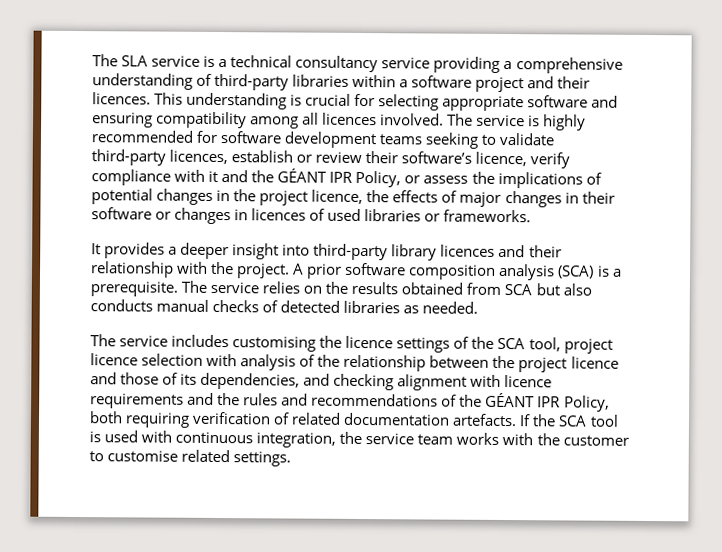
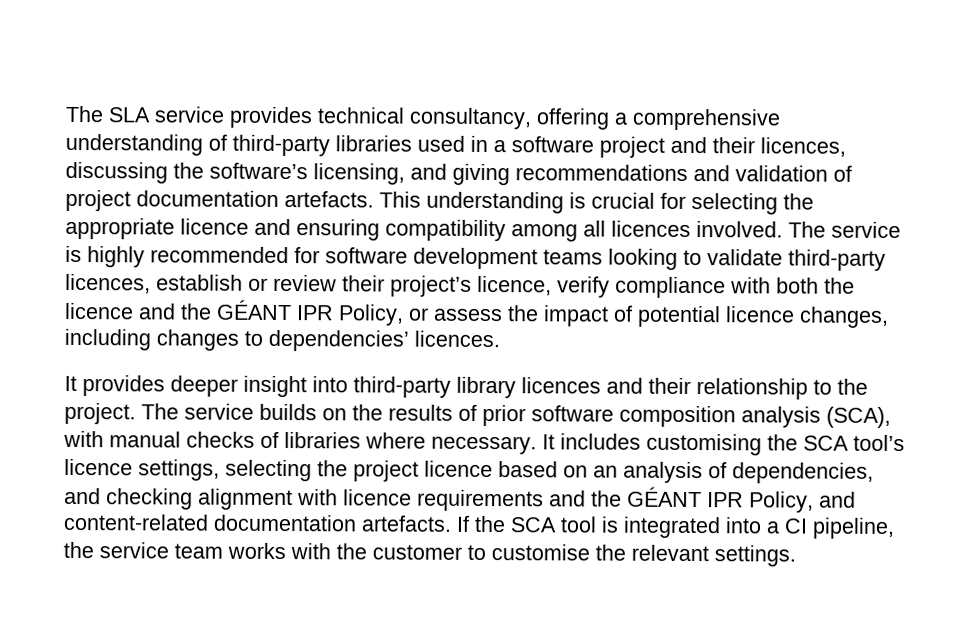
- The SLA service is a technical consultancy service providing a comprehensive understanding of third-party libraries within a software project and their licences.
+ The SLA service provides technical consultancy, offering a comprehensive understanding of third-party libraries used in a software project and their licences, discussing the software’s licensing, and giving recommendations and validation of project documentation artefacts.
- This understanding is crucial for selecting appropriate software and ensuring compatibility among all licences involved.
+ This understanding is crucial for selecting the appropriate licence and ensuring compatibility among all licences involved.
- The service is highly recommended for software development teams seeking to validate third-party licences, establish or review their software’s licence, verify compliance with it and the GÉANT IPR Policy, or assess the implications of potential changes in the project licence, the effects of major changes in their software or changes in licences of used libraries or frameworks.
+ The service is highly recommended for software development teams looking to validate third-party licences, establish or review their project’s licence, verify compliance with both the licence and the GÉANT IPR Policy, or assess the impact of potential licence changes, including changes to dependencies’ licences.
- It provides a deeper insight into third-party library licences and their relationship with the project.
+ It provides deeper insight into third-party library licences and their relationship to the project.
- A prior software composition analysis (SCA) is a prerequisite. The service relies on the results obtained from SCA but also conducts manual checks of detected libraries as needed.
- The service includes customising the licence settings of the SCA tool, project licence selection with analysis of the relationship between the project licence and those of its dependencies, and checking alignment with licence requirements and the rules and recommendations of the GÉANT IPR Policy, both requiring verification of related documentation artefacts.
+ The service builds on the results of prior software composition analysis (SCA), with manual checks of libraries where necessary. It includes customising the SCA tool’s licence settings, selecting the project licence based on an analysis of dependencies, and checking alignment with licence requirements and the GÉANT IPR Policy, and content-related documentation artefacts.
- If the SCA tool is used with continuous integration, the service team works with the customer to customise related settings.
+ If the SCA tool is integrated into a CI pipeline, the service team works with the customer to customise the relevant settings.

